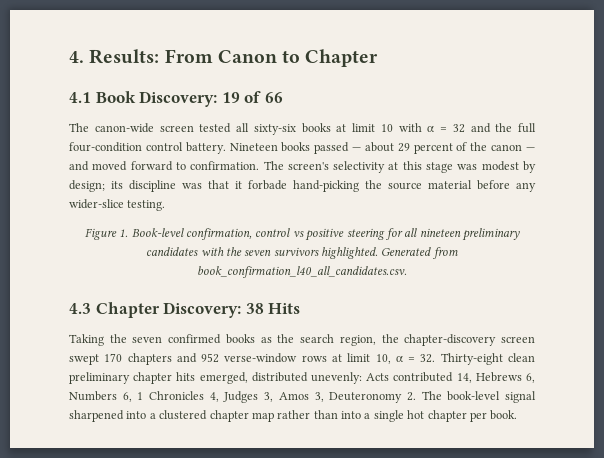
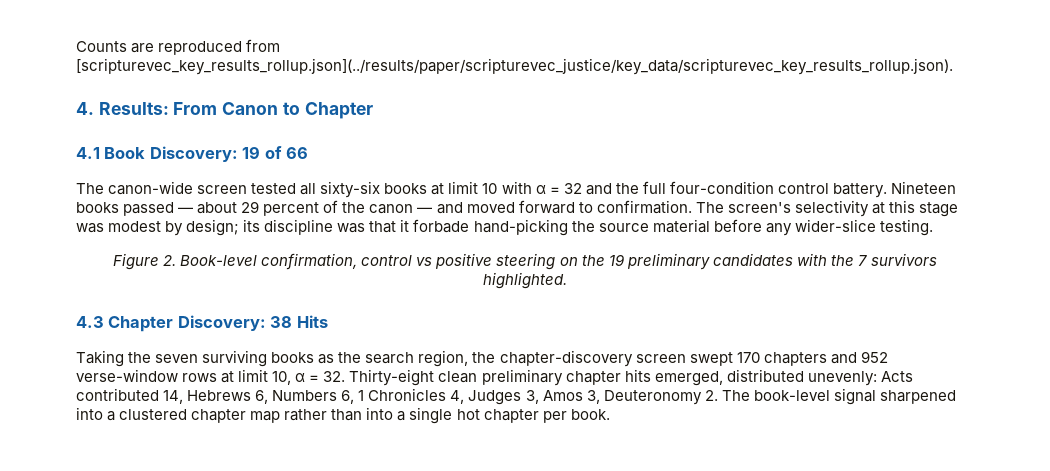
+ Counts are reproduced from [scripturevec_key_results_rollup.json](../results/paper/scripturevec_justice/key_data/scripturevec_key_results_rollup.json).
- Figure 1. Book-level confirmation, control vs positive steering for all nineteen preliminary candidates with the seven survivors highlighted. Generated from book_confirmation_l40_all_candidates.csv.
+ Figure 2. Book-level confirmation, control vs positive steering on the 19 preliminary candidates with the 7 survivors highlighted.
- Taking the seven confirmed books as the search region, the chapter-discovery screen swept 170 chapters and 952 verse-window rows at limit 10, α = 32. Thirty-eight clean preliminary chapter hits emerged, distributed unevenly:
+ Taking the seven surviving books as the search region, the chapter-discovery screen swept 170 chapters and 952 verse-window rows at limit 10, α = 32. Thirty-eight clean preliminary chapter hits emerged, distributed unevenly:

